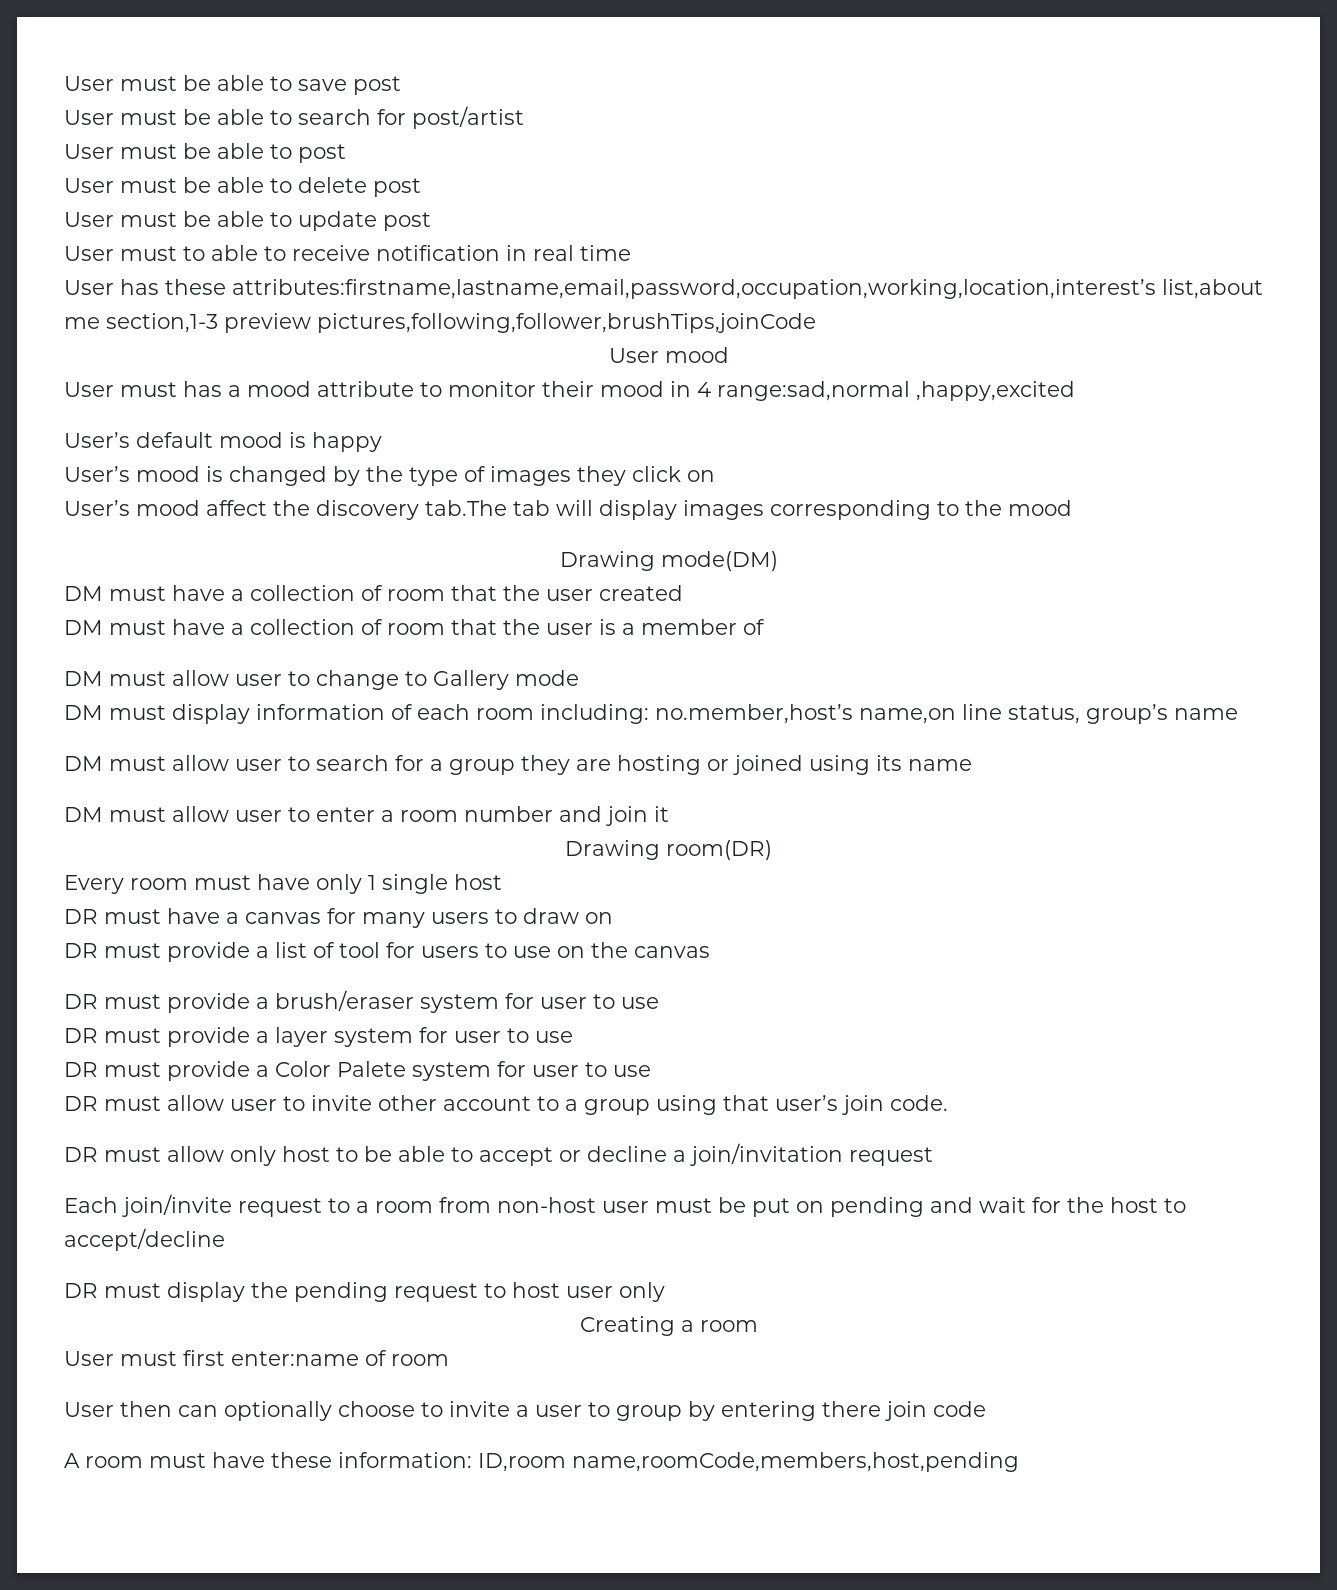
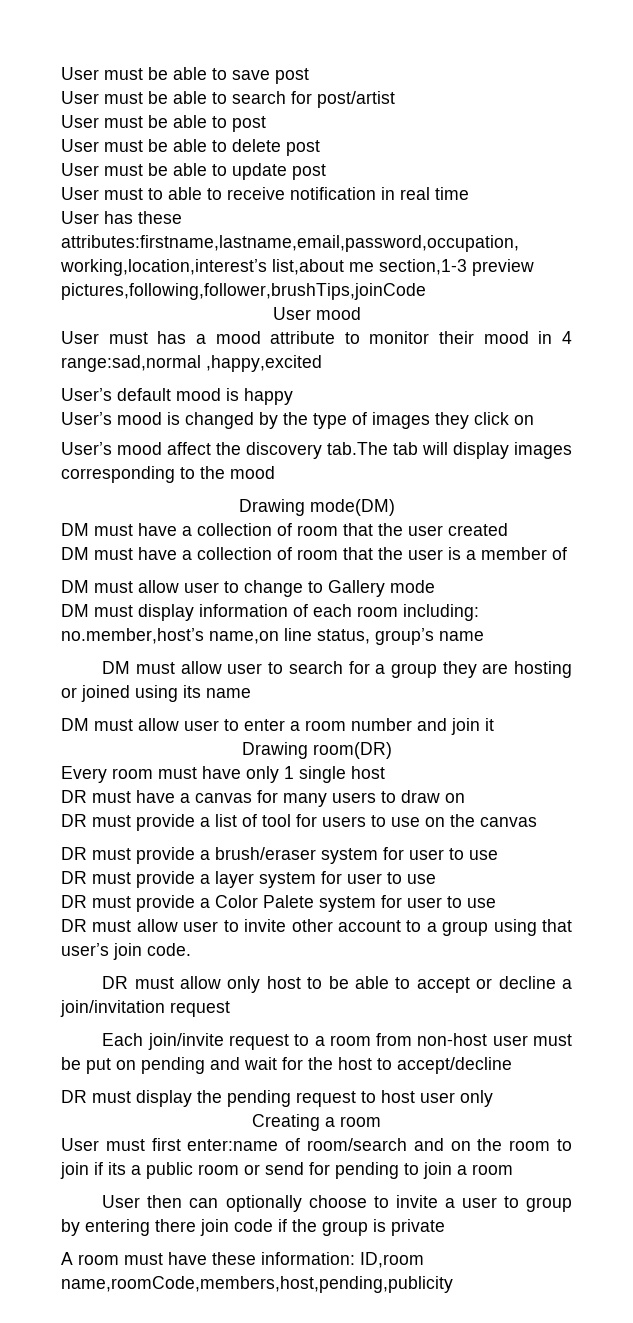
- User must first enter:name of room
+ User must first enter:name of room/search and on the room to join if its a public room or send for pending to join a room
- User then can optionally choose to invite a user to group by entering there join code
+ User then can optionally choose to invite a user to group by entering there join code if the group is private
- A room must have these information: ID,room name,roomCode,members,host,pending
+ A room must have these information: ID,room name,roomCode,members,host,pending,publicity

